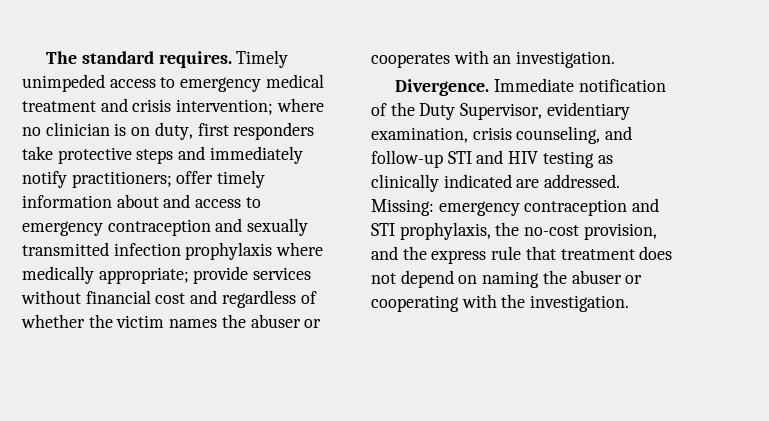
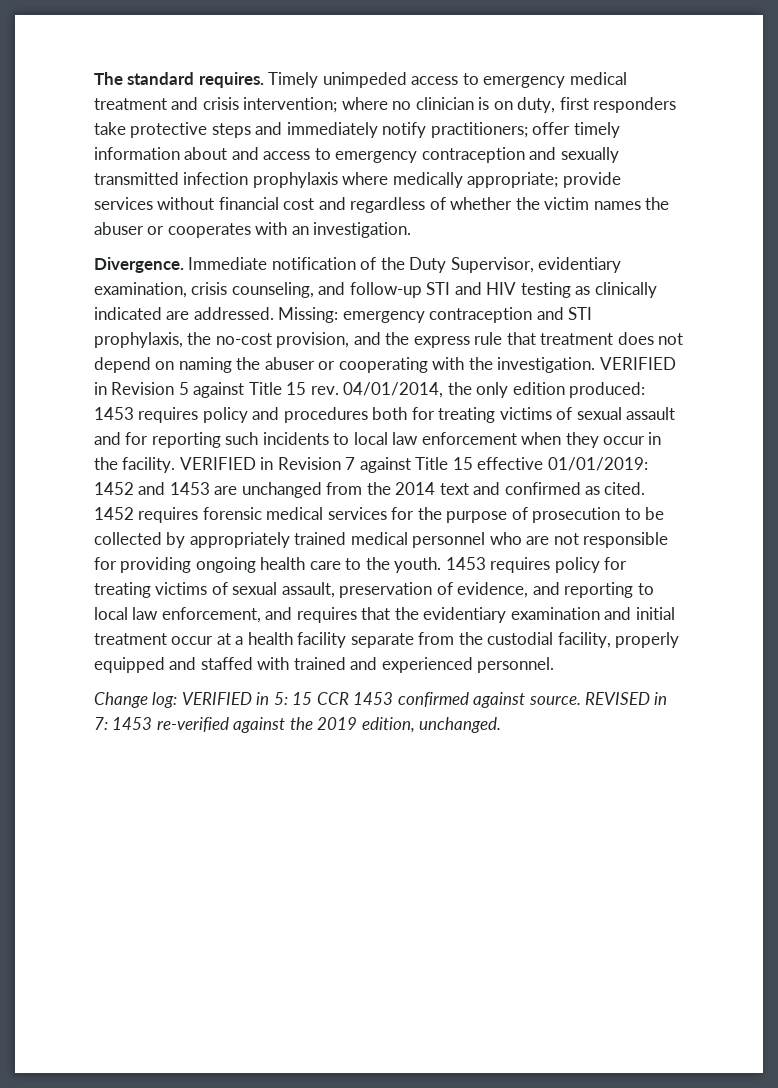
+ VERIFIED in Revision 5 against Title 15 rev. 04/01/2014, the only edition produced: 1453 requires policy and procedures both for treating victims of sexual assault and for reporting such incidents to local law enforcement when they occur in the facility. VERIFIED in Revision 7 against Title 15 effective 01/01/2019: 1452 and 1453 are unchanged from the 2014 text and confirmed as cited. 1452 requires forensic medical services for the purpose of prosecution to be collected by appropriately trained medical personnel who are not responsible for providing ongoing health care to the youth. 1453 requires policy for treating victims of sexual assault, preservation of evidence, and reporting to local law enforcement, and requires that the evidentiary examination and initial treatment occur at a health facility separate from the custodial facility, properly equipped and staffed with trained and experienced personnel.
+ Change log: VERIFIED in 5: 15 CCR 1453 confirmed against source. REVISED in 7: 1453 re-verified against the 2019 edition, unchanged.

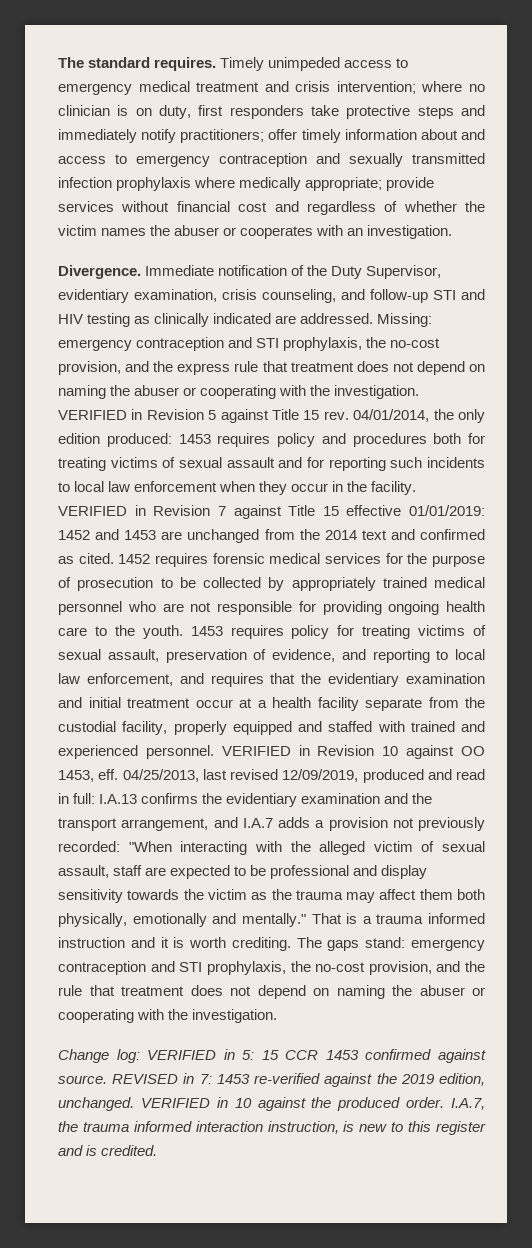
+ VERIFIED in Revision 10 against OO 1453, eff. 04/25/2013, last revised 12/09/2019, produced and read in full: I.A.13 confirms the evidentiary examination and the transport arrangement, and I.A.7 adds a provision not previously recorded: "When interacting with the alleged victim of sexual assault, staff are expected to be professional and display sensitivity towards the victim as the trauma may affect them both physically, emotionally and mentally." That is a trauma informed instruction and it is worth crediting. The gaps stand: emergency contraception and STI prophylaxis, the no-cost provision, and the rule that treatment does not depend on naming the abuser or cooperating with the investigation.
+ VERIFIED in 10 against the produced order. I.A.7, the trauma informed interaction instruction, is new to this register and is credited.

